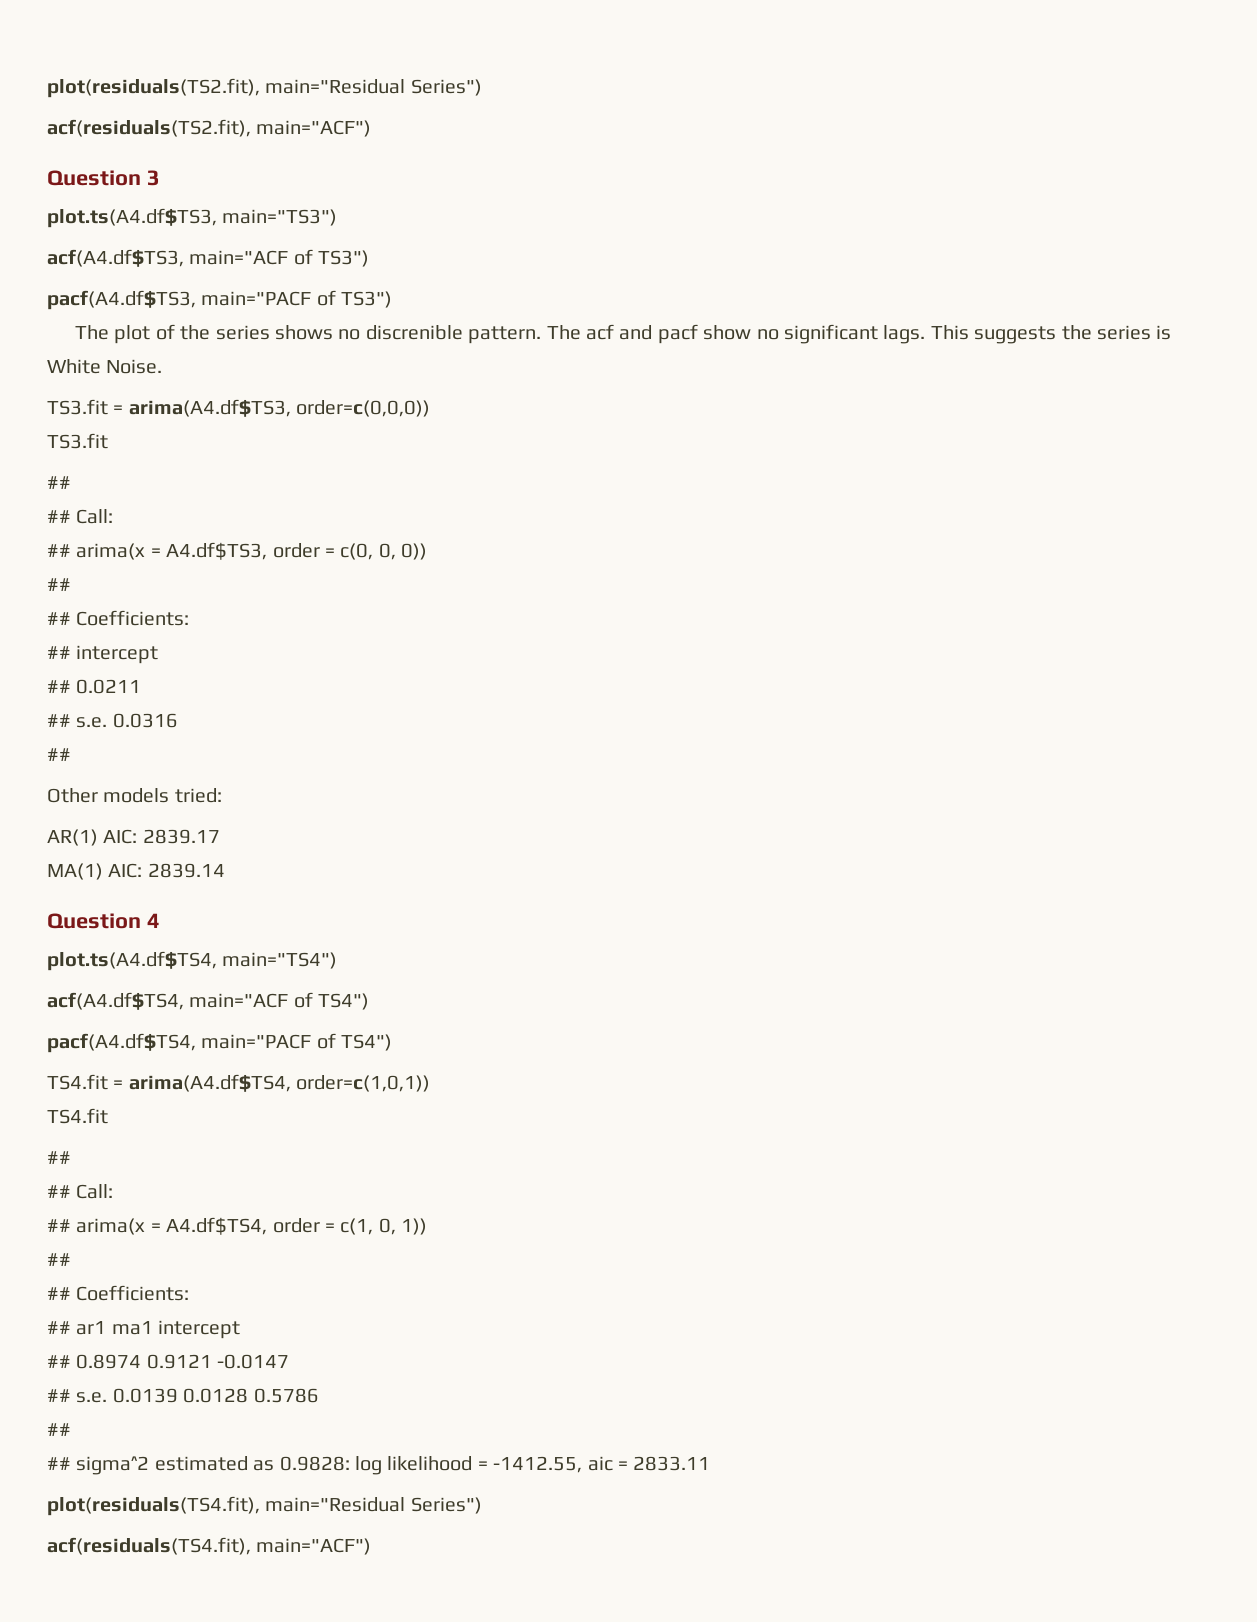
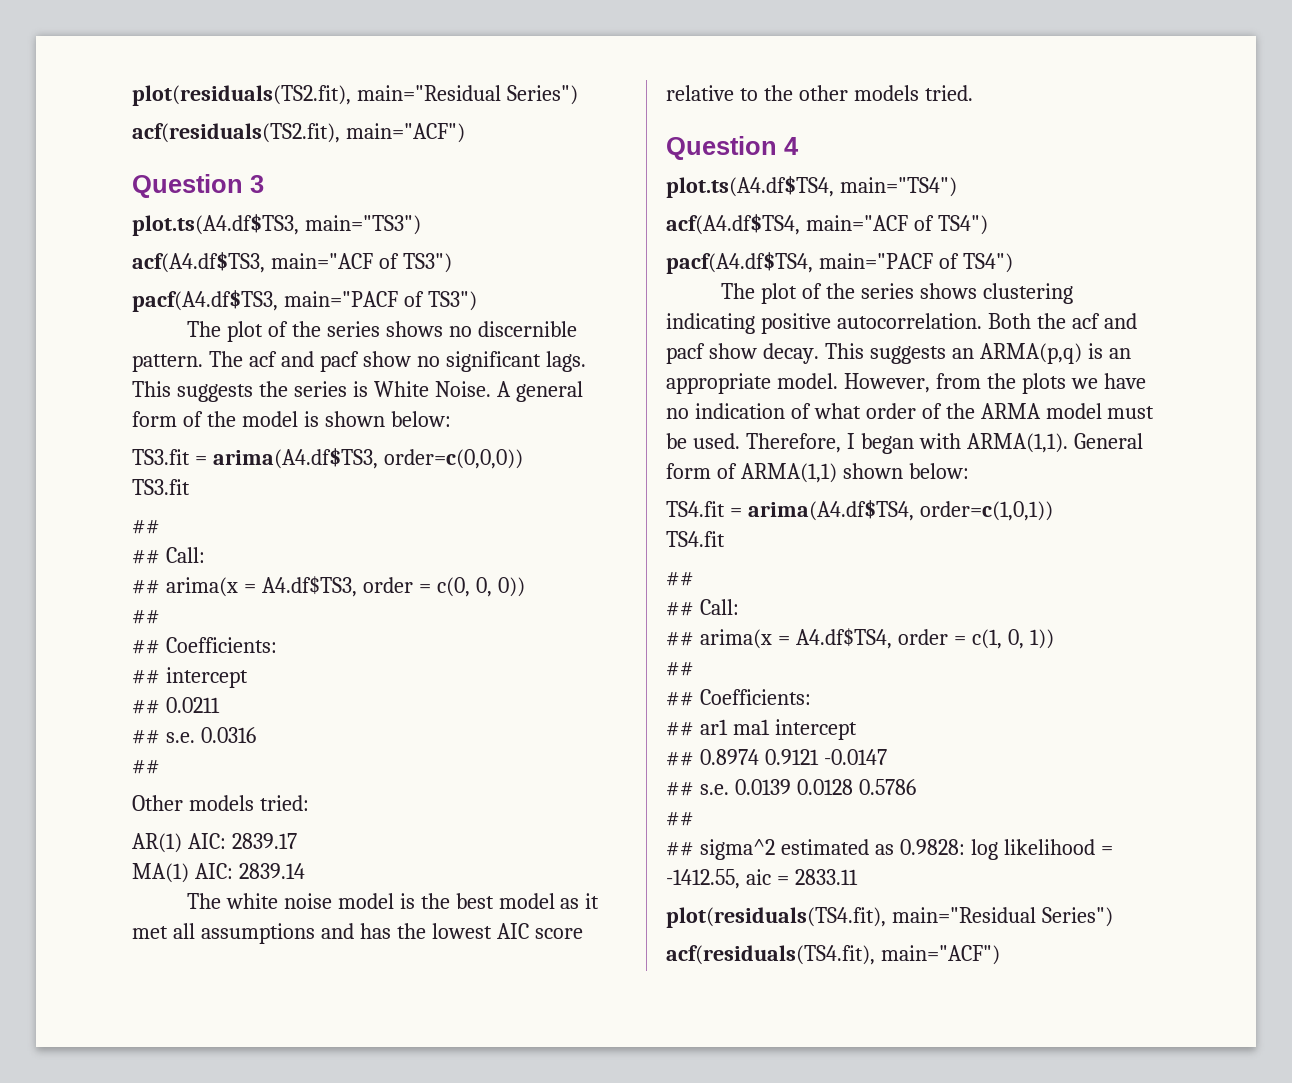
- The plot of the series shows no discrenible pattern.
+ The plot of the series shows no discernible pattern.
+ A general form of the model is shown below:
+ The white noise model is the best model as it met all assumptions and has the lowest AIC score relative to the other models tried.
+ The plot of the series shows clustering indicating positive autocorrelation. Both the acf and pacf show decay. This suggests an ARMA(p,q) is an appropriate model. However, from the plots we have no indication of what order of the ARMA model must be used. Therefore, I began with ARMA(1,1). General form of ARMA(1,1) shown below:

